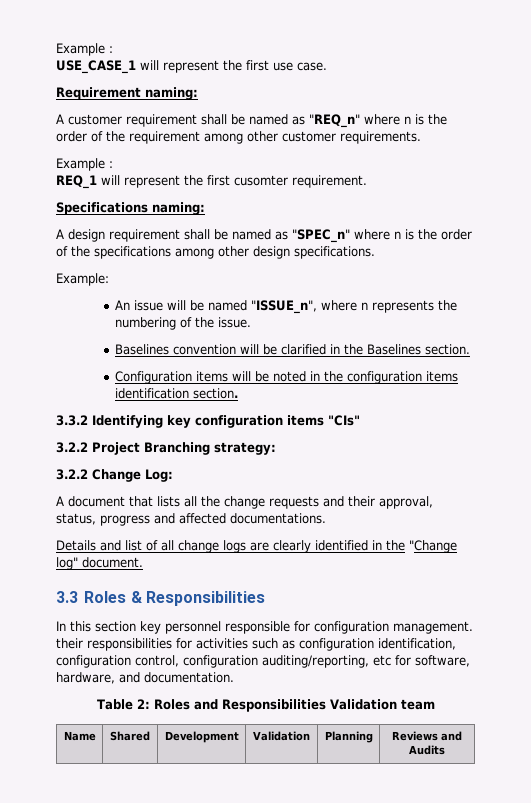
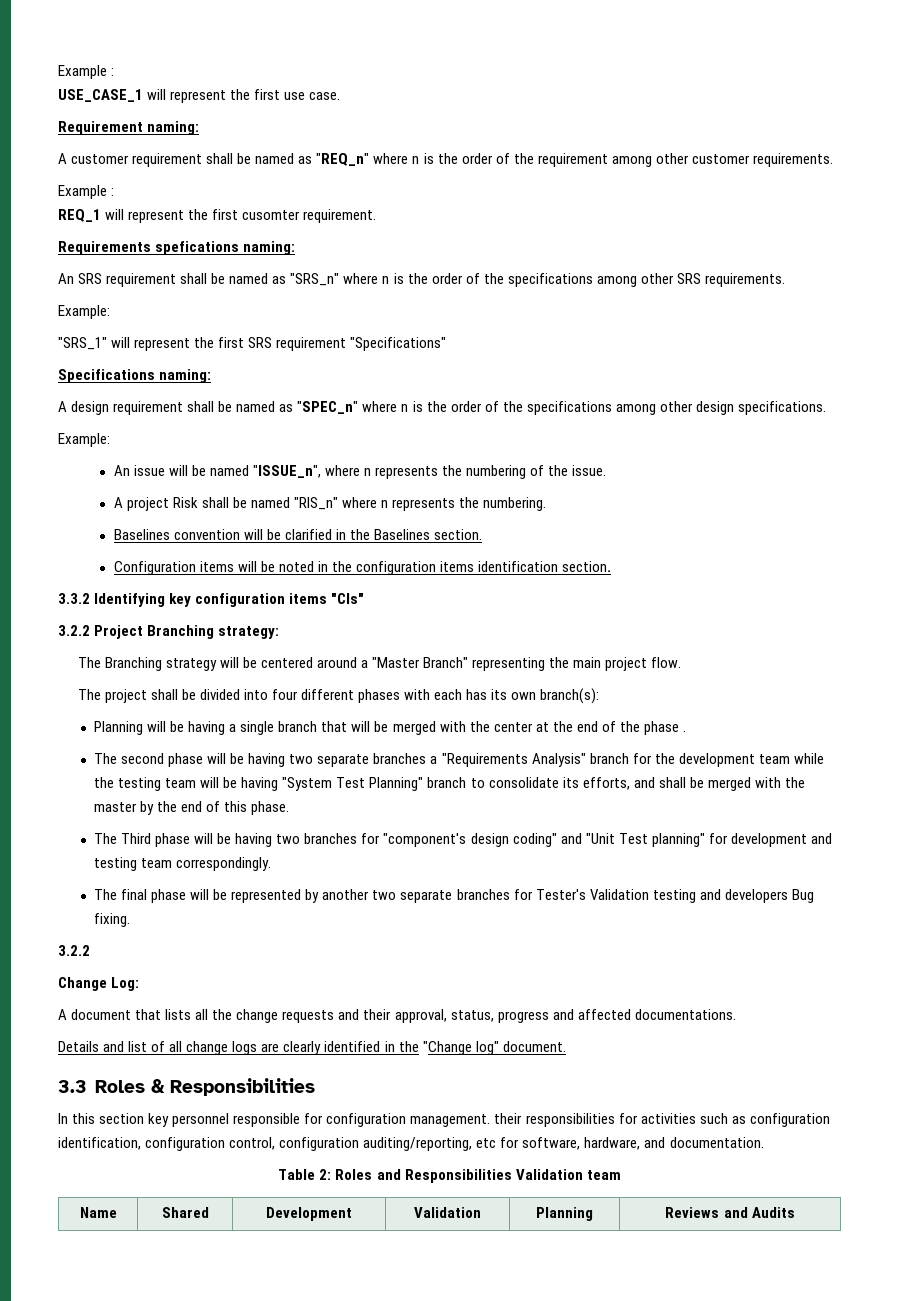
+ Requirements spefications naming:
+ An SRS requirement shall be named as "SRS_n" where n is the order of the specifications among other SRS requirements.
+ Example:
+ "SRS_1" will represent the first SRS requirement "Specifications"
+ A project Risk shall be named "RIS_n" where n represents the numbering.
- 3.2.2 Change Log:
+ The Branching strategy will be centered around a "Master Branch" representing the main project flow.
+ The project shall be divided into four different phases with each has its own branch(s):
+ Planning will be having a single branch that will be merged with the center at the end of the phase .
+ The second phase will be having two separate branches a "Requirements Analysis" branch for the development team while the testing team will be having "System Test Planning" branch to consolidate its efforts, and shall be merged with the master by the end of this phase.
+ The Third phase will be having two branches for "component's design coding" and "Unit Test planning" for development and testing team correspondingly.
+ The final phase will be represented by another two separate branches for Tester's Validation testing and developers Bug fixing.
+ 3.2.2
+ Change Log:

